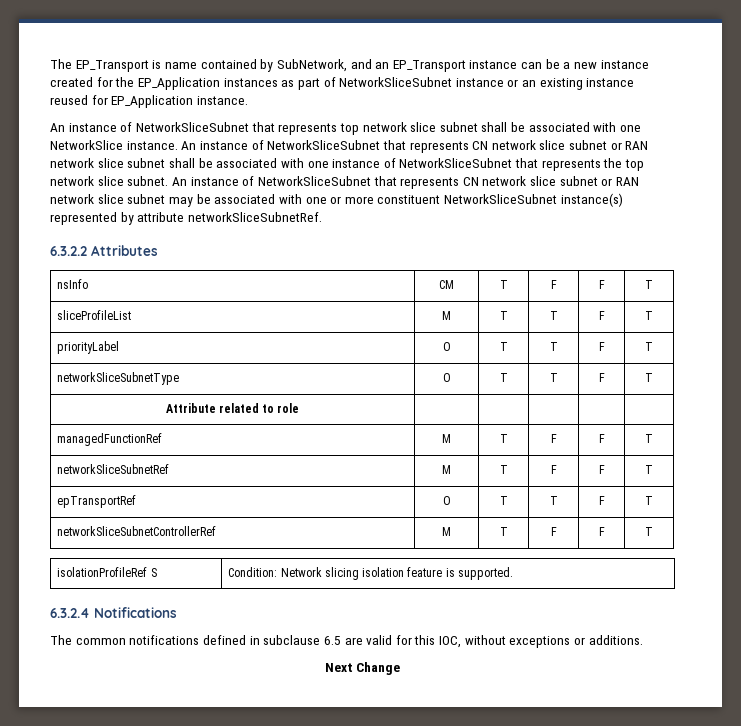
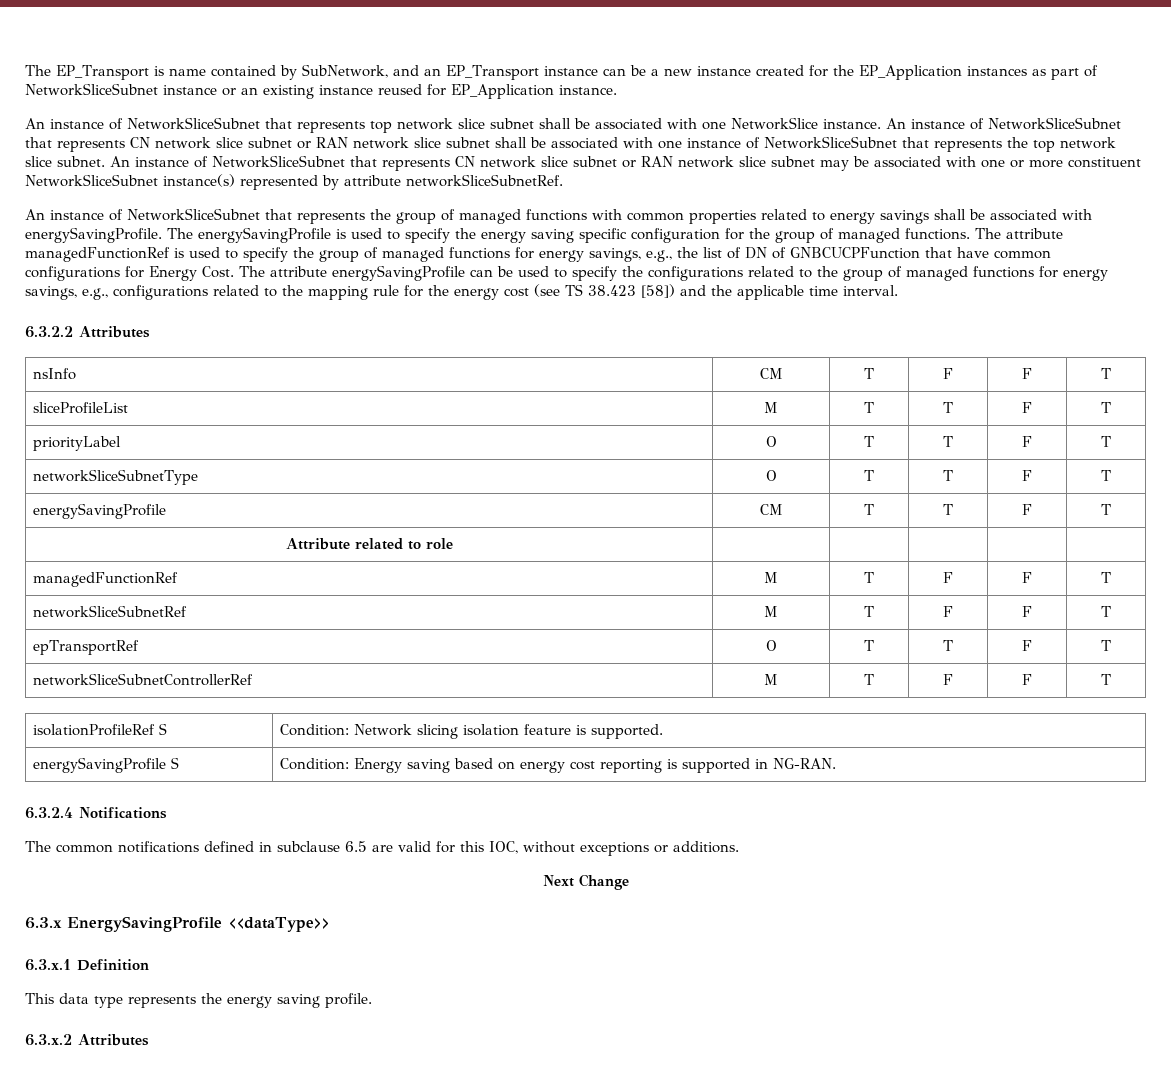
+ An instance of NetworkSliceSubnet that represents the group of managed functions with common properties related to energy savings shall be associated with energySavingProfile. The energySavingProfile is used to specify the energy saving specific configuration for the group of managed functions. The attribute managedFunctionRef is used to specify the group of managed functions for energy savings, e.g., the list of DN of GNBCUCPFunction that have common configurations for Energy Cost. The attribute energySavingProfile can be used to specify the configurations related to the group of managed functions for energy savings, e.g., configurations related to the mapping rule for the energy cost (see TS 38.423 [58]) and the applicable time interval.
+ energySavingProfile | CM | T | T | F | T
+ energySavingProfile S | Condition: Energy saving based on energy cost reporting is supported in NG-RAN.
+ 6.3.x EnergySavingProfile <<dataType>>
+ 6.3.x.1 Definition
+ This data type represents the energy saving profile.
+ 6.3.x.2 Attributes

